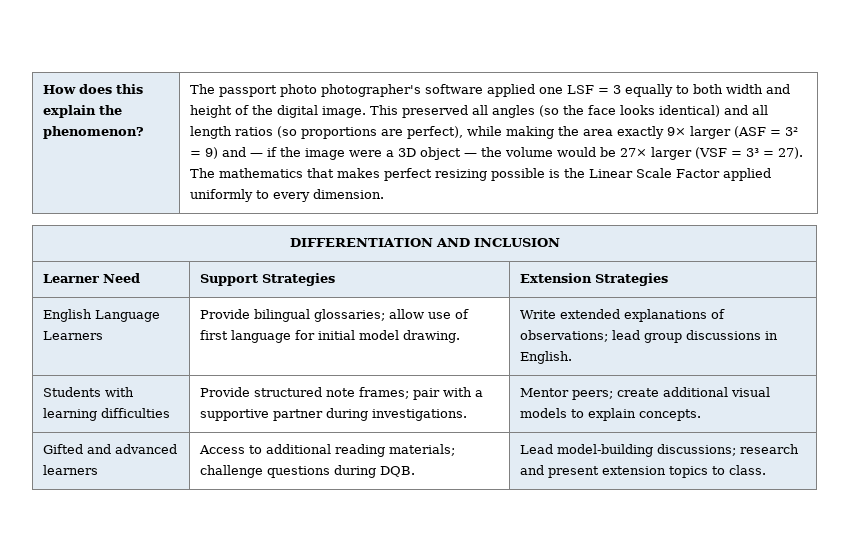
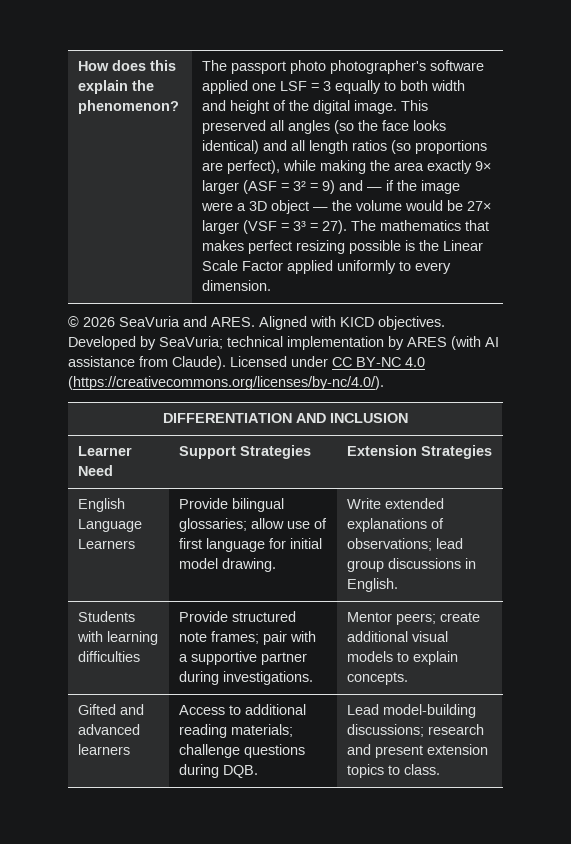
+ © 2026 SeaVuria and ARES. Aligned with KICD objectives. Developed by SeaVuria; technical implementation by ARES (with AI assistance from Claude). Licensed under CC BY-NC 4.0 (https://creativecommons.org/licenses/by-nc/4.0/).

